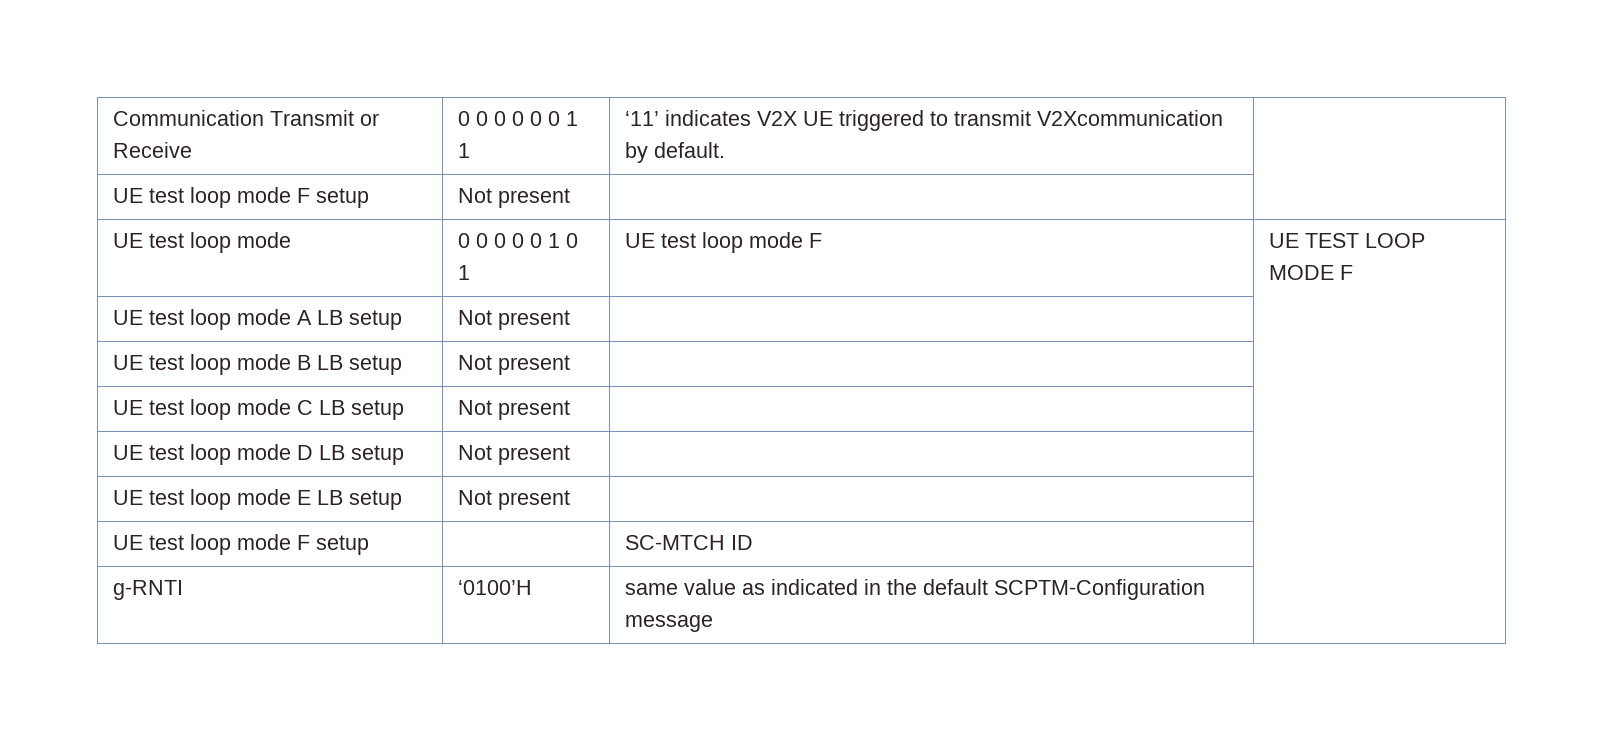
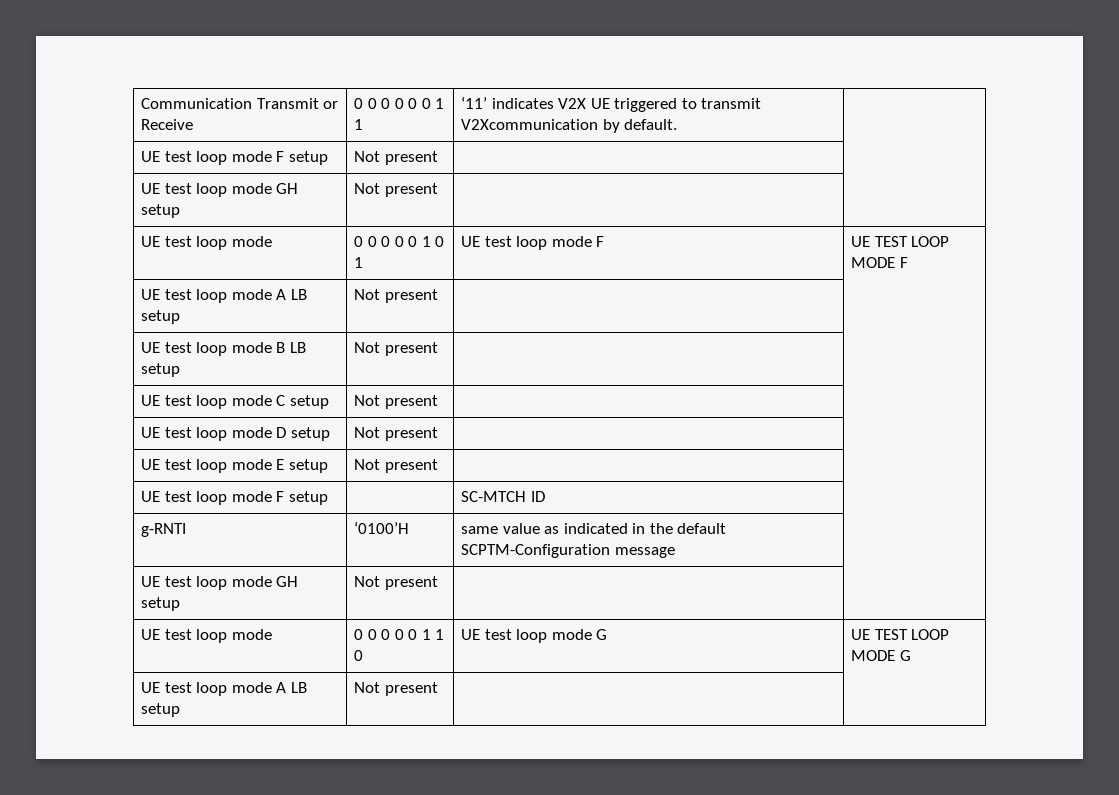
  UE test loop mode F setup | Not present | |
+ UE test loop mode GH setup | Not present | |
- UE test loop mode C LB setup | Not present | |
+ UE test loop mode C setup | Not present | |
- UE test loop mode D LB setup | Not present | |
+ UE test loop mode D setup | Not present | |
- UE test loop mode E LB setup | Not present | |
+ UE test loop mode E setup | Not present | |
  g-RNTI | ‘0100’H | same value as indicated in the default SCPTM-Configuration message |
+ UE test loop mode GH setup | Not present | |
+ UE test loop mode | 0 0 0 0 0 1 1 0 | UE test loop mode G | UE TEST LOOP MODE G
+ UE test loop mode A LB setup | Not present | |

